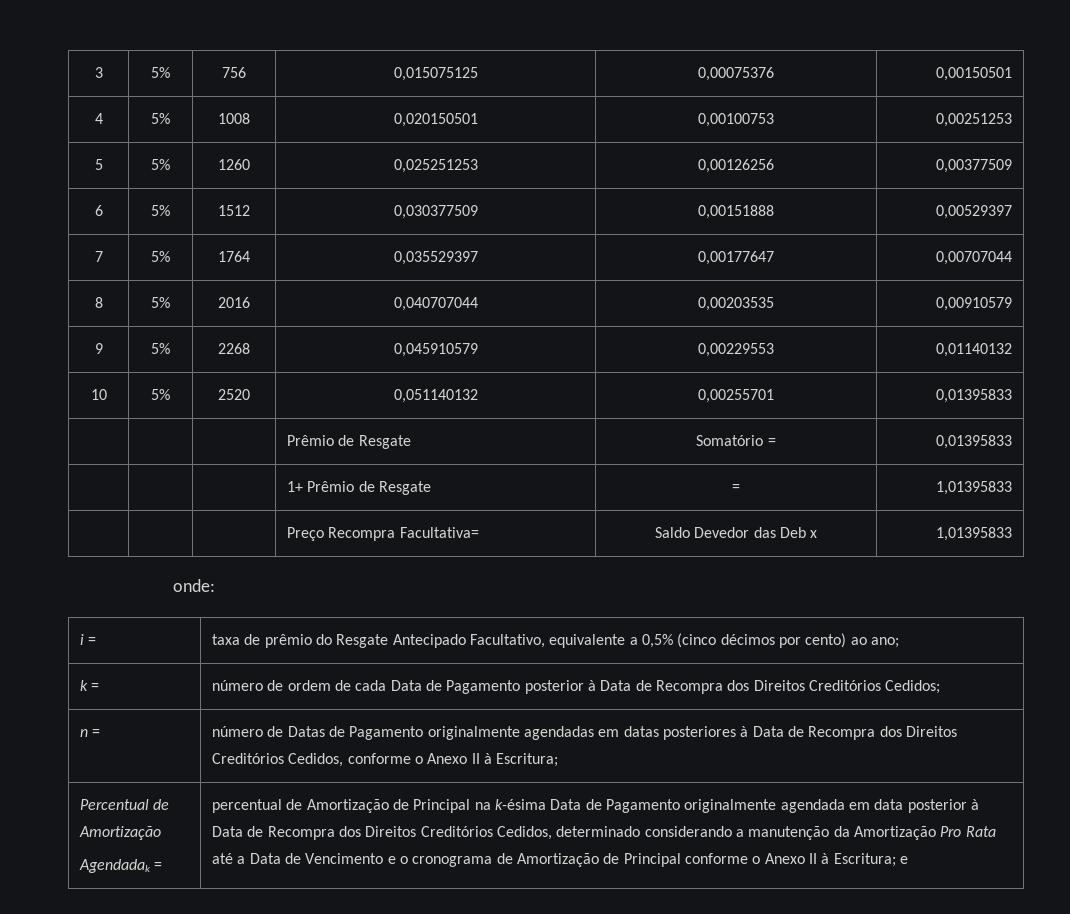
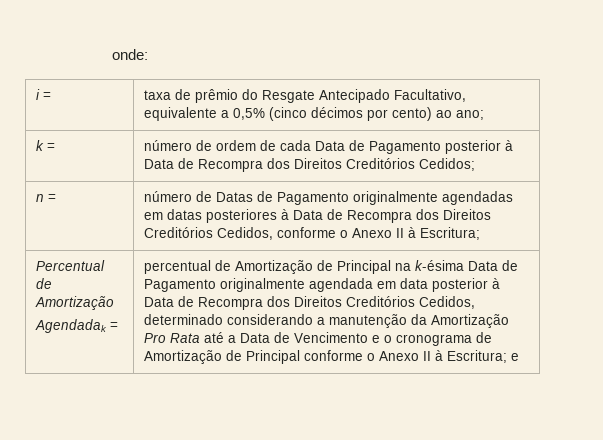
- 3 | 5% | 756 | 0,015075125 | 0,00075376 | 0,00150501
- 4 | 5% | 1008 | 0,020150501 | 0,00100753 | 0,00251253
- 5 | 5% | 1260 | 0,025251253 | 0,00126256 | 0,00377509
- 6 | 5% | 1512 | 0,030377509 | 0,00151888 | 0,00529397
- 7 | 5% | 1764 | 0,035529397 | 0,00177647 | 0,00707044
- 8 | 5% | 2016 | 0,040707044 | 0,00203535 | 0,00910579
- 9 | 5% | 2268 | 0,045910579 | 0,00229553 | 0,01140132
- 10 | 5% | 2520 | 0,051140132 | 0,00255701 | 0,01395833
- | | | Prêmio de Resgate | Somatório = | 0,01395833
- | | | 1+ Prêmio de Resgate | = | 1,01395833
- | | | Preço Recompra Facultativa= | Saldo Devedor das Deb x | 1,01395833

